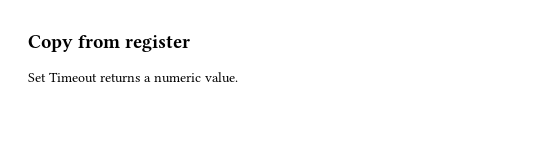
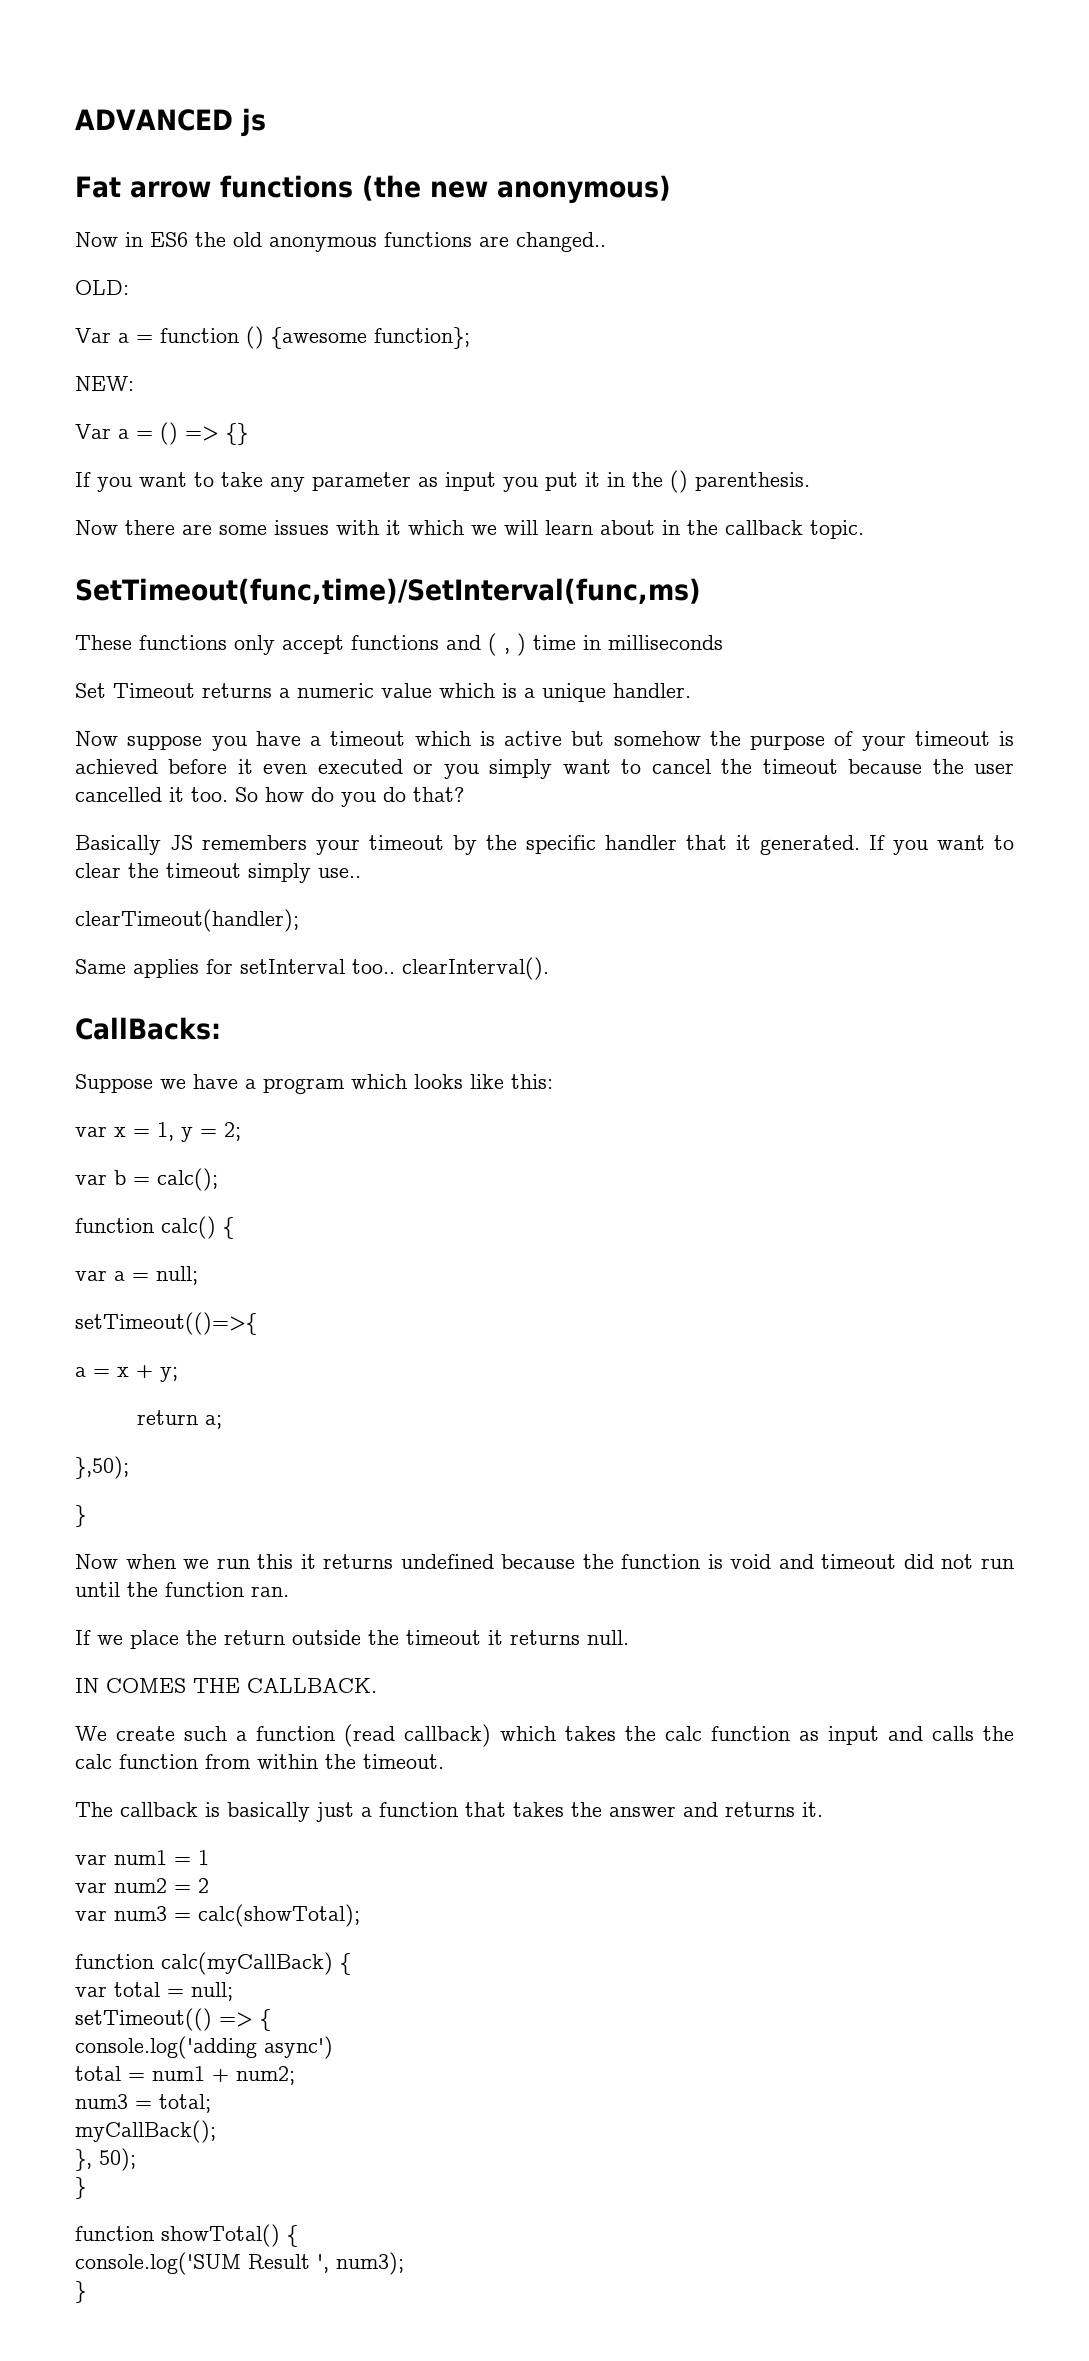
- Copy from register
+ ADVANCED js
+ Fat arrow functions (the new anonymous)
+ Now in ES6 the old anonymous functions are changed..
+ OLD:
+ Var a = function () {awesome function};
+ NEW:
+ Var a = () => {}
+ If you want to take any parameter as input you put it in the () parenthesis.
+ Now there are some issues with it which we will learn about in the callback topic.
+ SetTimeout(func,time)/SetInterval(func,ms)
+ These functions only accept functions and ( , ) time in milliseconds
- Set Timeout returns a numeric value.
+ Set Timeout returns a numeric value which is a unique handler.
+ Now suppose you have a timeout which is active but somehow the purpose of your timeout is achieved before it even executed or you simply want to cancel the timeout because the user cancelled it too. So how do you do that?
+ Basically JS remembers your timeout by the specific handler that it generated. If you want to clear the timeout simply use..
+ clearTimeout(handler);
+ Same applies for setInterval too.. clearInterval().
+ CallBacks:
+ Suppose we have a program which looks like this:
+ var x = 1, y = 2;
+ var b = calc();
+ function calc() {
+ var a = null;
+ setTimeout(()=>{
+ a = x + y;
+ return a;
+ },50);
+ }
+ Now when we run this it returns undefined because the function is void and timeout did not run until the function ran.
+ If we place the return outside the timeout it returns null.
+ IN COMES THE CALLBACK.
+ We create such a function (read callback) which takes the calc function as input and calls the calc function from within the timeout.
+ The callback is basically just a function that takes the answer and returns it.
+ var num1 = 1
+ var num2 = 2
+ var num3 = calc(showTotal);
+ function calc(myCallBack) {
+ var total = null;
+ setTimeout(() => {
+ console.log('adding async')
+ total = num1 + num2;
+ num3 = total;
+ myCallBack();
+ }, 50);
+ }
+ function showTotal() {
+ console.log('SUM Result ', num3);
+ }

